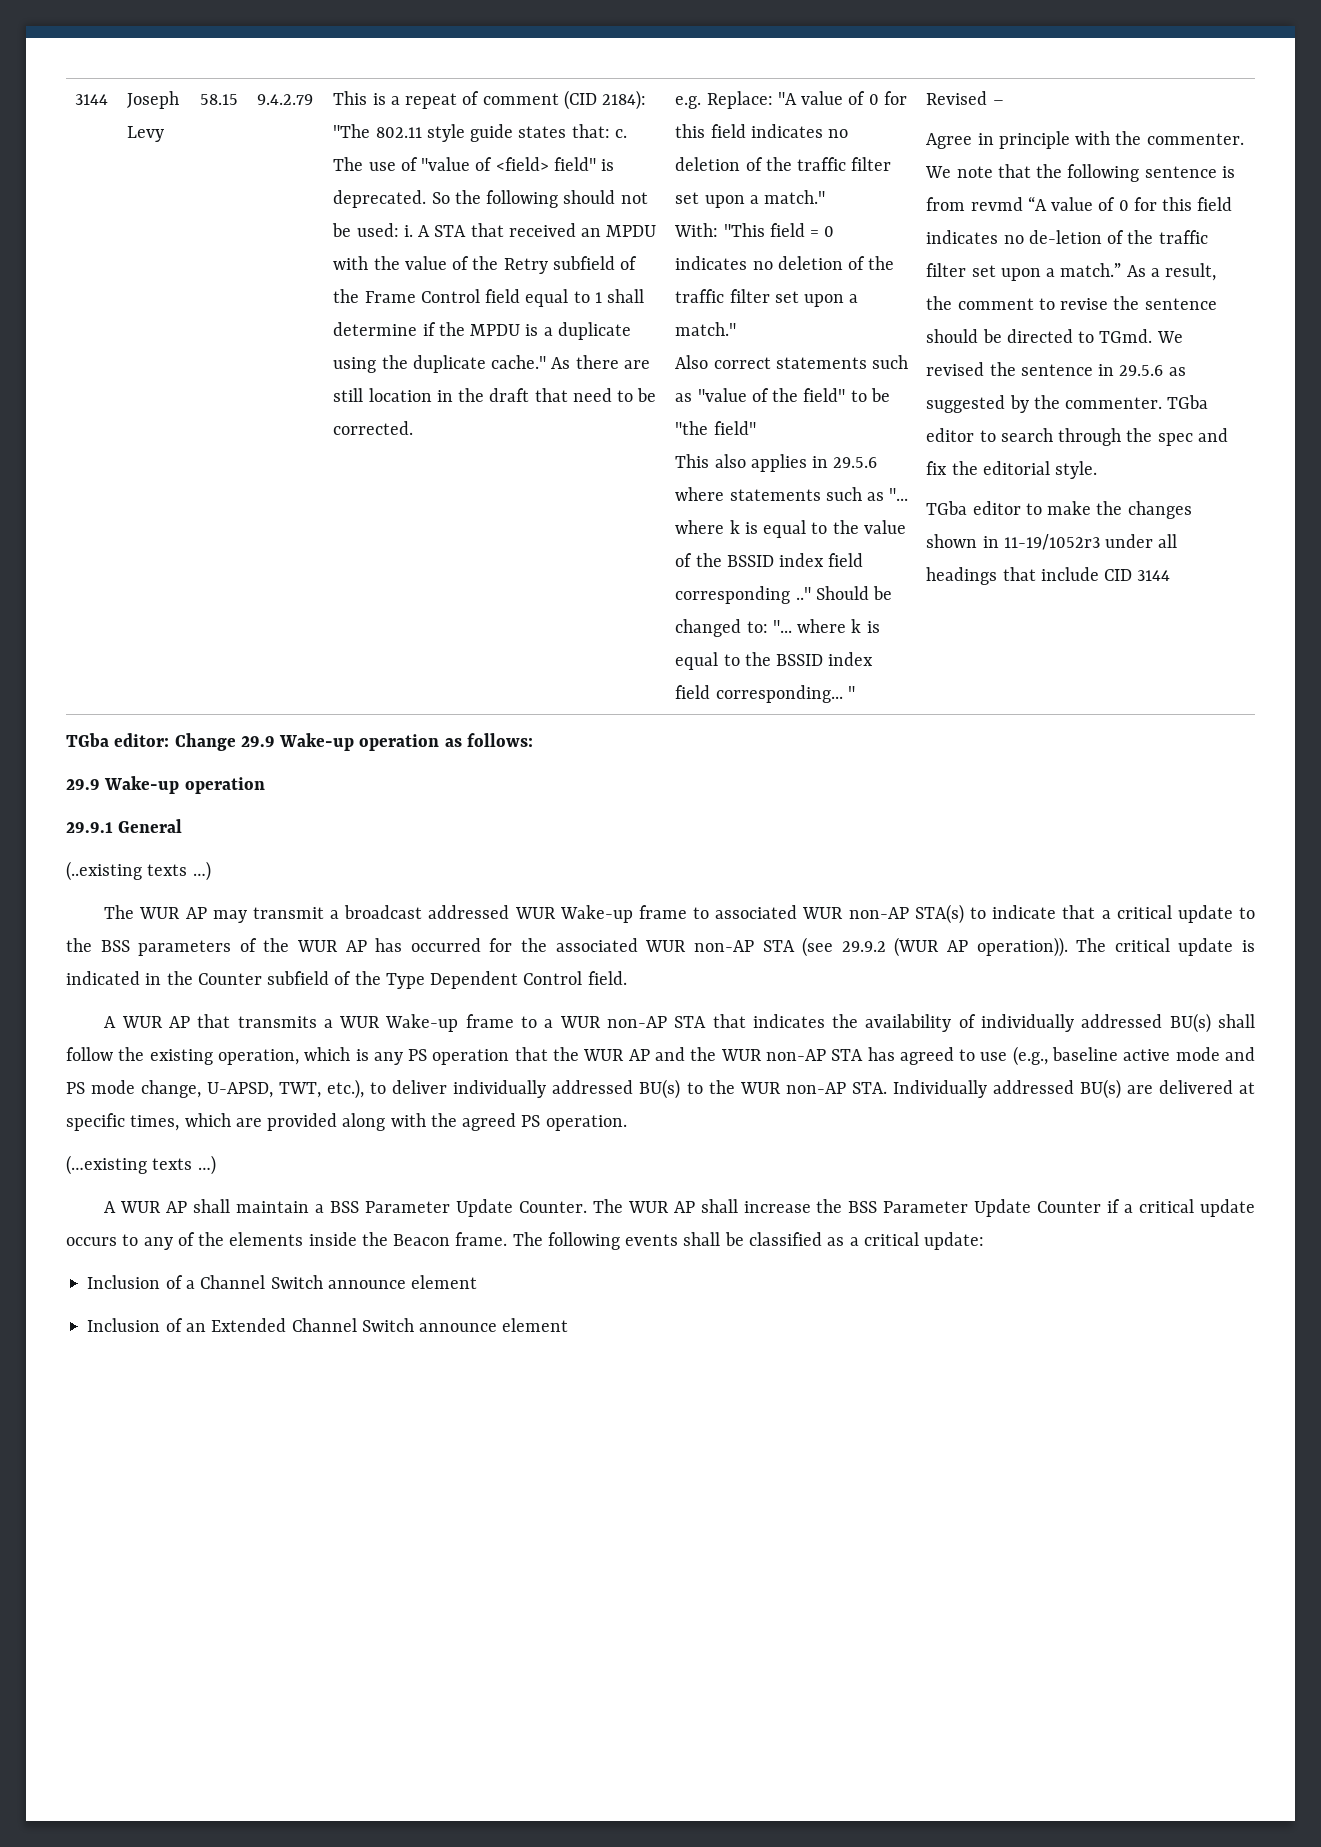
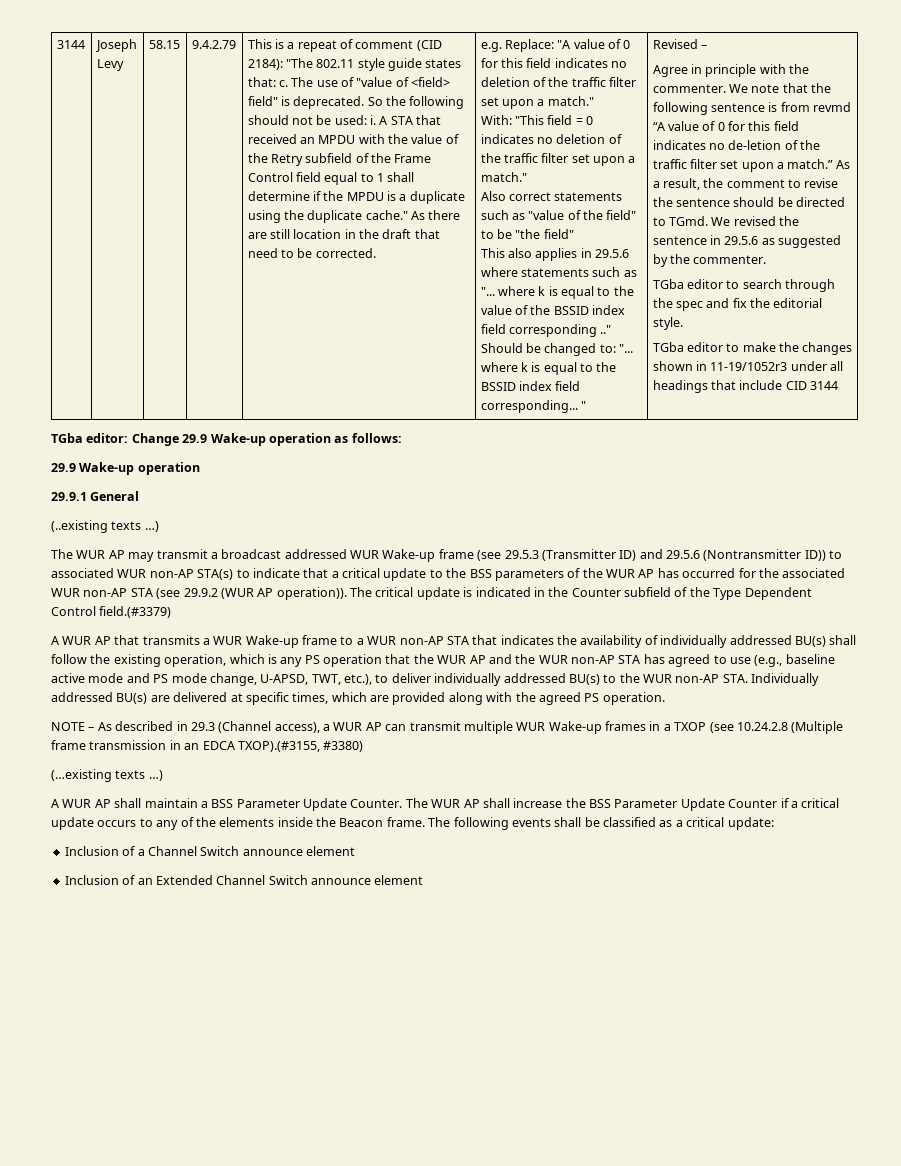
- We revised the sentence in 29.5.6 as suggested by the commenter. TGba editor to search through the spec and fix the editorial style.
+ We revised the sentence in 29.5.6 as suggested by the commenter.
+ TGba editor to search through the spec and fix the editorial style.
- The WUR AP may transmit a broadcast addressed WUR Wake-up frame to associated WUR non-AP STA(s) to indicate that a critical update to the BSS parameters of the WUR AP has occurred for the associated WUR non-AP STA (see 29.9.2 (WUR AP operation)).
+ The WUR AP may transmit a broadcast addressed WUR Wake-up frame (see 29.5.3 (Transmitter ID) and 29.5.6 (Nontransmitter ID)) to associated WUR non-AP STA(s) to indicate that a critical update to the BSS parameters of the WUR AP has occurred for the associated WUR non-AP STA (see 29.9.2 (WUR AP operation)).
- The critical update is indicated in the Counter subfield of the Type Dependent Control field.
+ The critical update is indicated in the Counter subfield of the Type Dependent Control field.(#3379)
+ NOTE – As described in 29.3 (Channel access), a WUR AP can transmit multiple WUR Wake-up frames in a TXOP (see 10.24.2.8 (Multiple frame transmission in an EDCA TXOP).(#3155, #3380)

